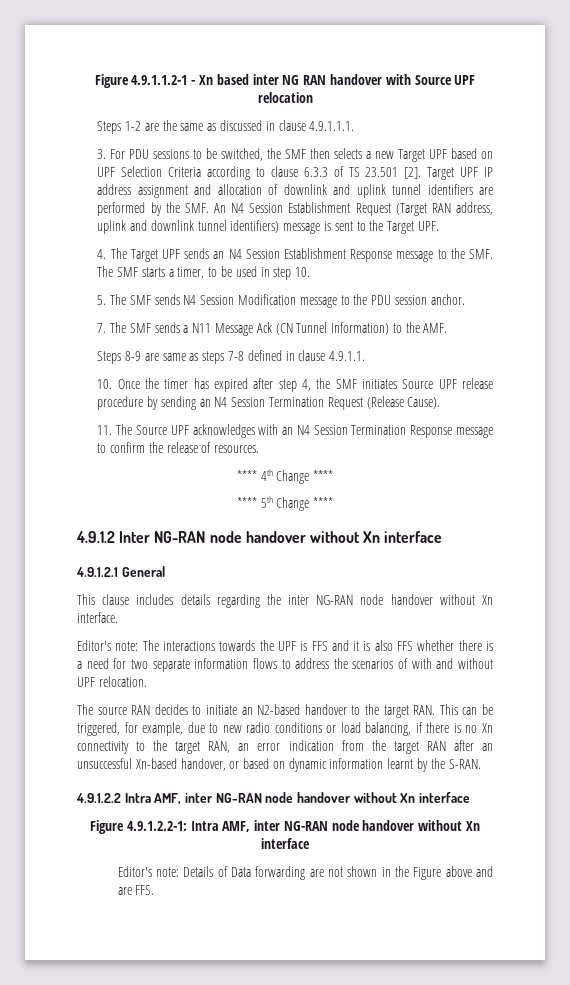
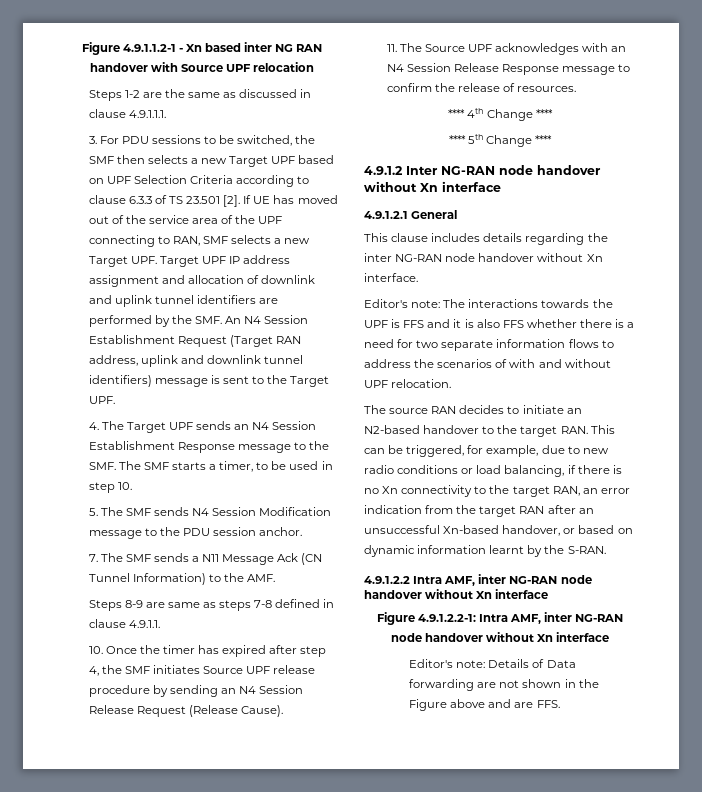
- Target UPF IP address assignment and allocation of downlink and uplink tunnel identifiers are performed by the SMF. An N4 Session Establishment Request (Target RAN address, uplink and downlink tunnel identifiers) message is sent to the Target UPF.
+ If UE has moved out of the service area of the UPF connecting to RAN, SMF selects a new Target UPF. Target UPF IP address assignment and allocation of downlink and uplink tunnel identifiers are performed by the SMF. An N4 Session Establishment Request (Target RAN address, uplink and downlink tunnel identifiers) message is sent to the Target UPF.
- 10. Once the timer has expired after step 4, the SMF initiates Source UPF release procedure by sending an N4 Session Termination Request (Release Cause).
+ 10. Once the timer has expired after step 4, the SMF initiates Source UPF release procedure by sending an N4 Session Release Request (Release Cause).
- 11. The Source UPF acknowledges with an N4 Session Termination Response message to confirm the release of resources.
+ 11. The Source UPF acknowledges with an N4 Session Release Response message to confirm the release of resources.

